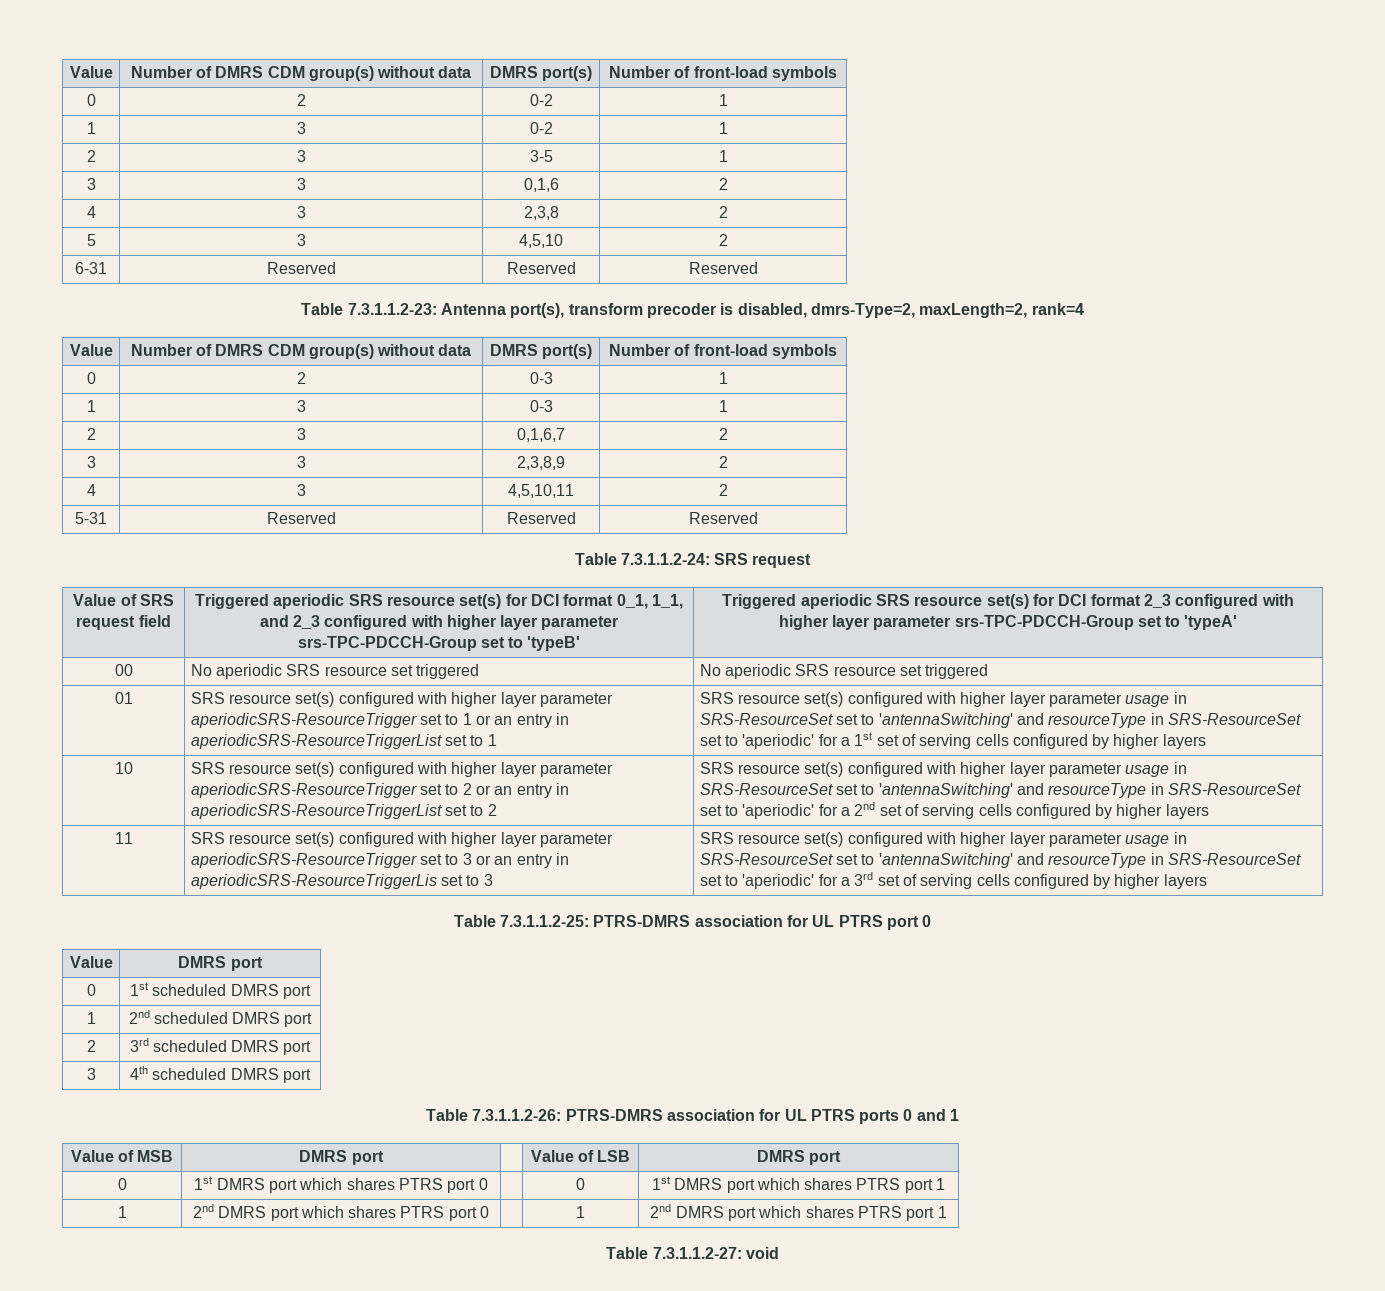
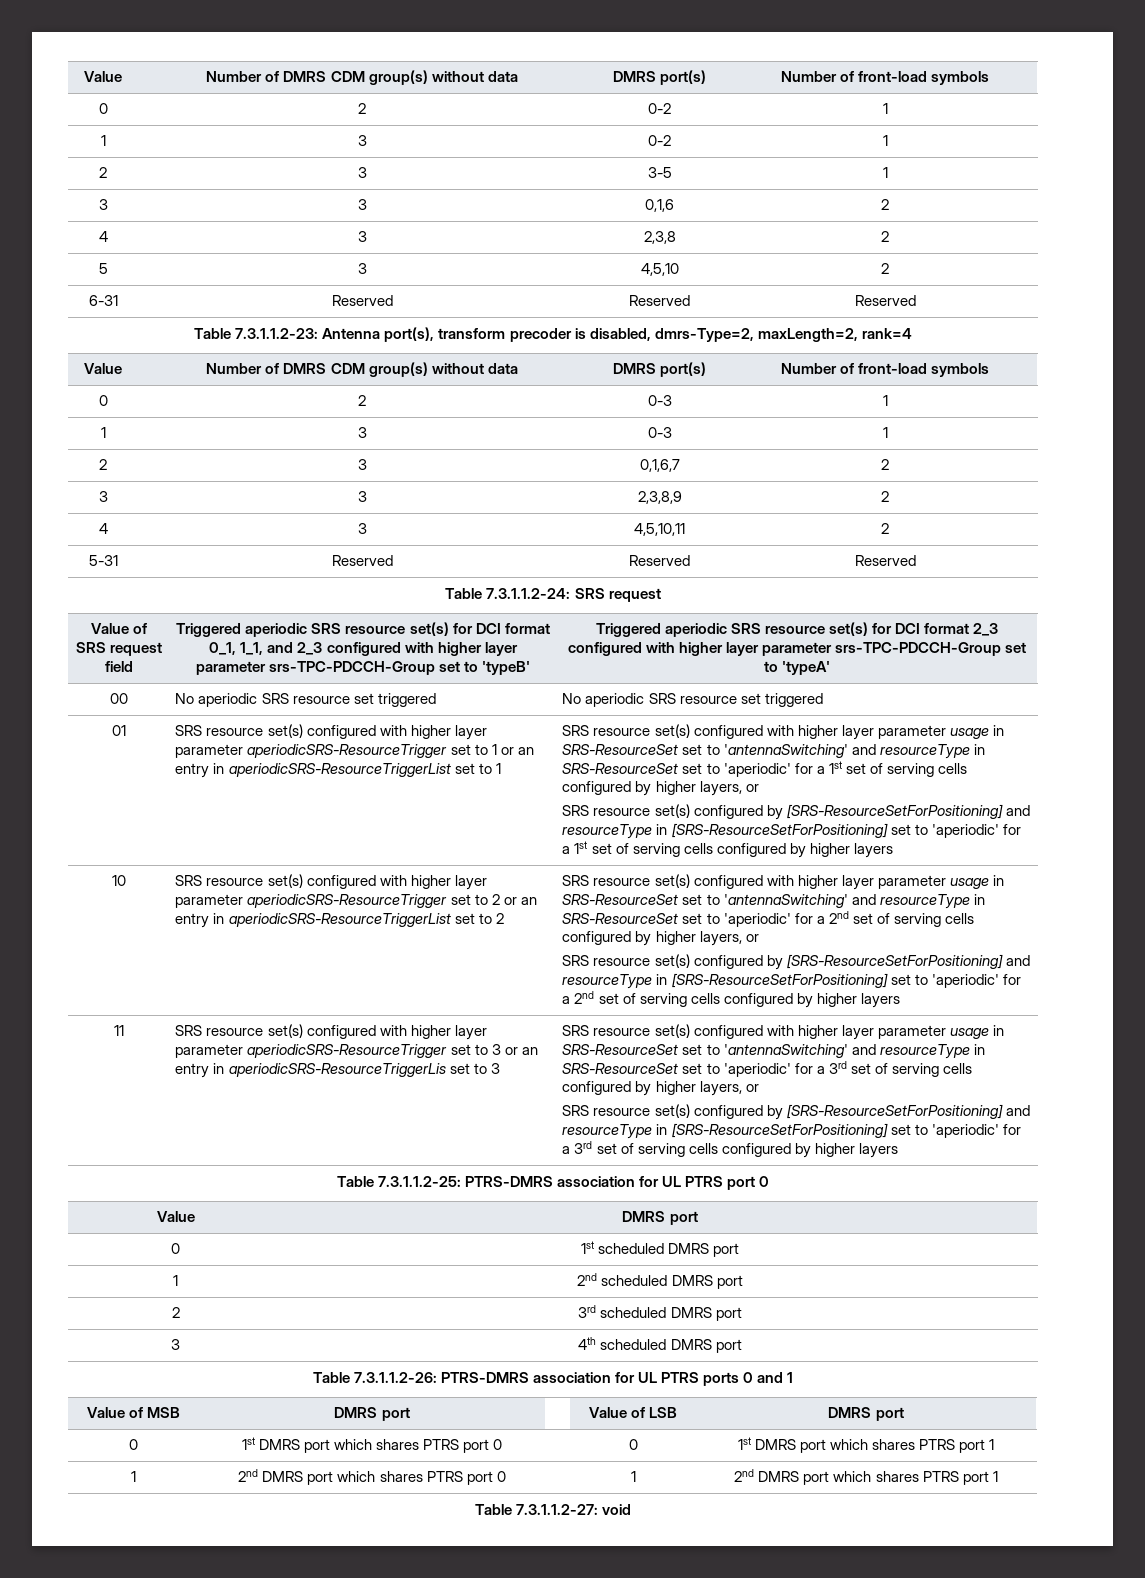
- SRS resource set(s) configured with higher layer parameter usage in SRS-ResourceSet set to 'antennaSwitching' and resourceType in SRS-ResourceSet set to 'aperiodic' for a 1st set of serving cells configured by higher layers
+ SRS resource set(s) configured with higher layer parameter usage in SRS-ResourceSet set to 'antennaSwitching' and resourceType in SRS-ResourceSet set to 'aperiodic' for a 1st set of serving cells configured by higher layers, or
+ SRS resource set(s) configured by [SRS-ResourceSetForPositioning] and resourceType in [SRS-ResourceSetForPositioning] set to 'aperiodic' for a 1st set of serving cells configured by higher layers
- SRS resource set(s) configured with higher layer parameter usage in SRS-ResourceSet set to 'antennaSwitching' and resourceType in SRS-ResourceSet set to 'aperiodic' for a 2nd set of serving cells configured by higher layers
+ SRS resource set(s) configured with higher layer parameter usage in SRS-ResourceSet set to 'antennaSwitching' and resourceType in SRS-ResourceSet set to 'aperiodic' for a 2nd set of serving cells configured by higher layers, or
+ SRS resource set(s) configured by [SRS-ResourceSetForPositioning] and resourceType in [SRS-ResourceSetForPositioning] set to 'aperiodic' for a 2nd set of serving cells configured by higher layers
- SRS resource set(s) configured with higher layer parameter usage in SRS-ResourceSet set to 'antennaSwitching' and resourceType in SRS-ResourceSet set to 'aperiodic' for a 3rd set of serving cells configured by higher layers
+ SRS resource set(s) configured with higher layer parameter usage in SRS-ResourceSet set to 'antennaSwitching' and resourceType in SRS-ResourceSet set to 'aperiodic' for a 3rd set of serving cells configured by higher layers, or
+ SRS resource set(s) configured by [SRS-ResourceSetForPositioning] and resourceType in [SRS-ResourceSetForPositioning] set to 'aperiodic' for a 3rd set of serving cells configured by higher layers

